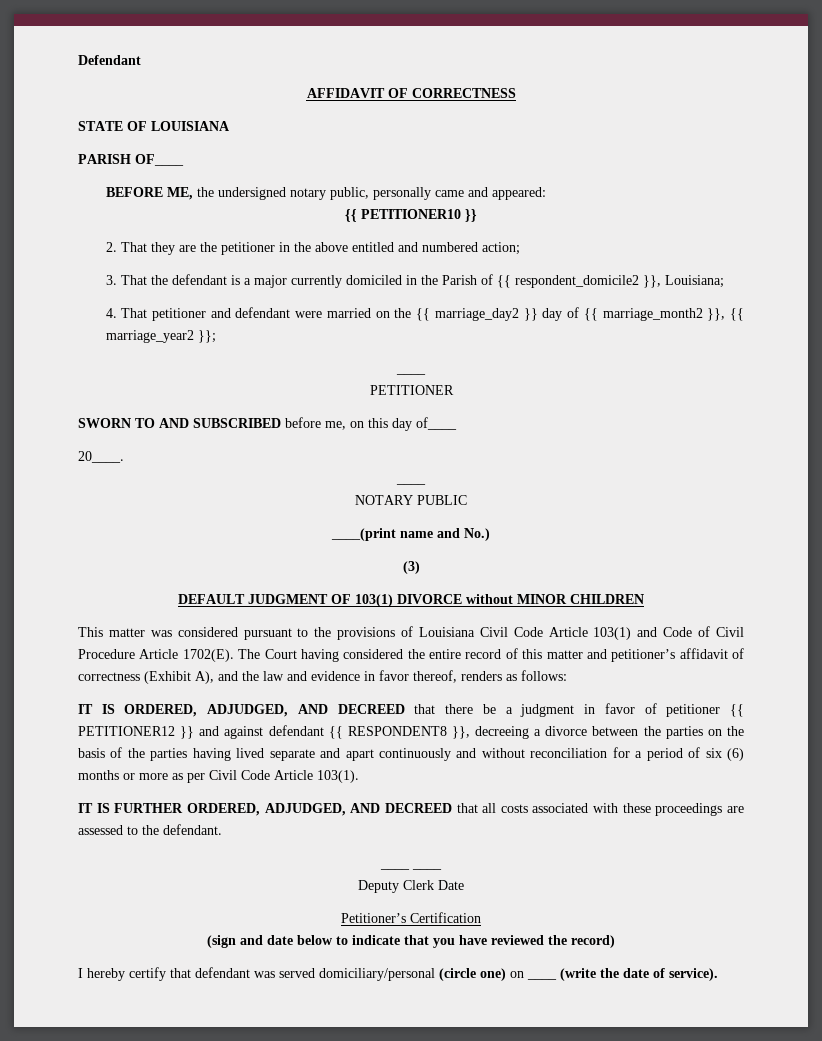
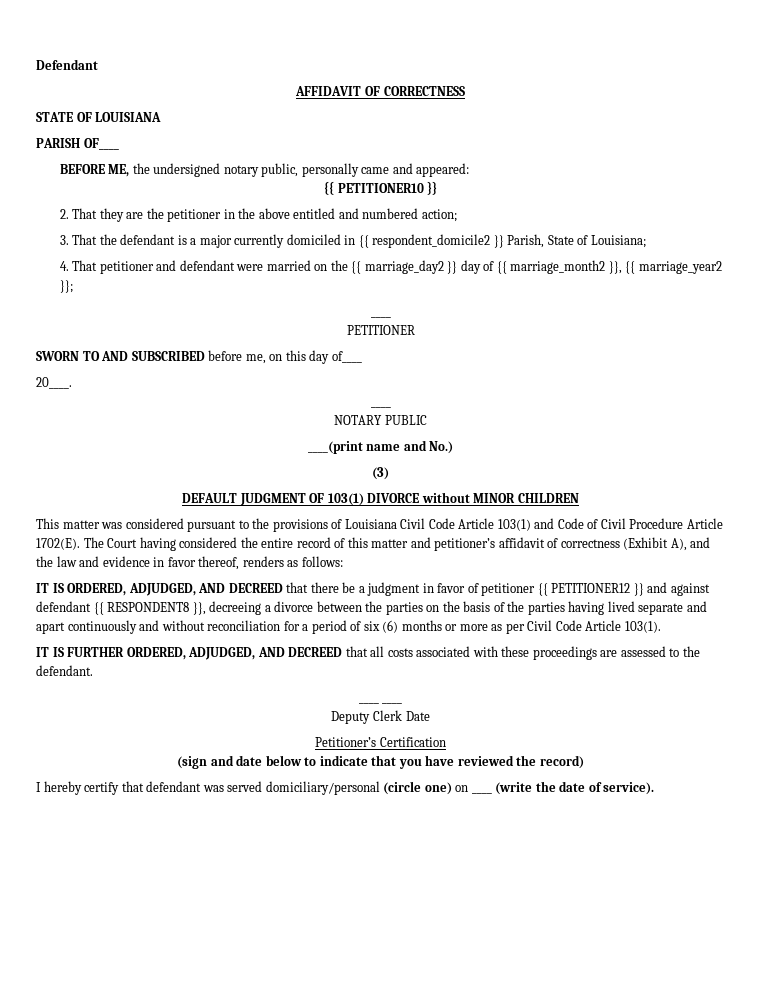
- 3. That the defendant is a major currently domiciled in the Parish of {{ respondent_domicile2 }}, Louisiana;
+ 3. That the defendant is a major currently domiciled in {{ respondent_domicile2 }} Parish, State of Louisiana;

